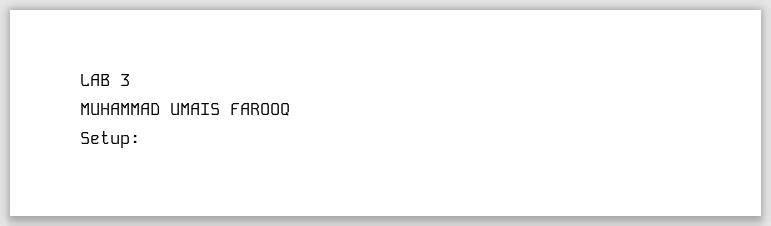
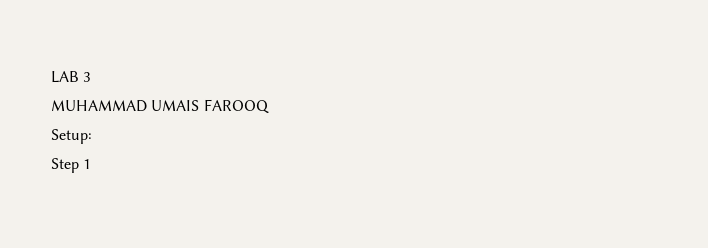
+ Step 1

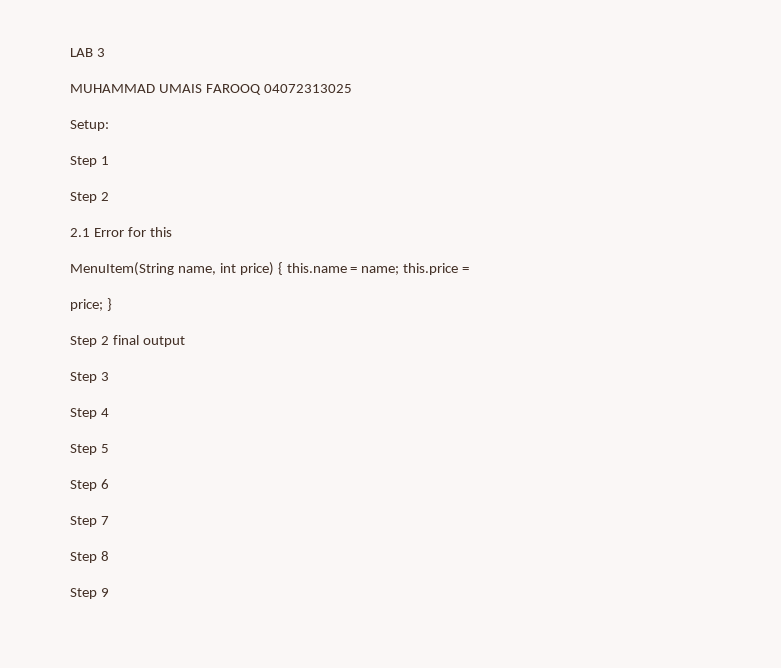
- MUHAMMAD UMAIS FAROOQ
+ MUHAMMAD UMAIS FAROOQ 04072313025
  Step 1
+ Step 2
+ 2.1 Error for this
+ MenuItem(String name, int price) { this.name = name; this.price =
+ price; }
+ Step 2 final output
+ Step 3
+ Step 4
+ Step 5
+ Step 6
+ Step 7
+ Step 8
+ Step 9

